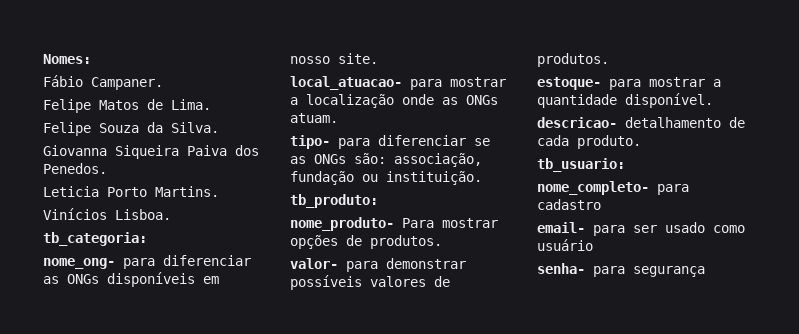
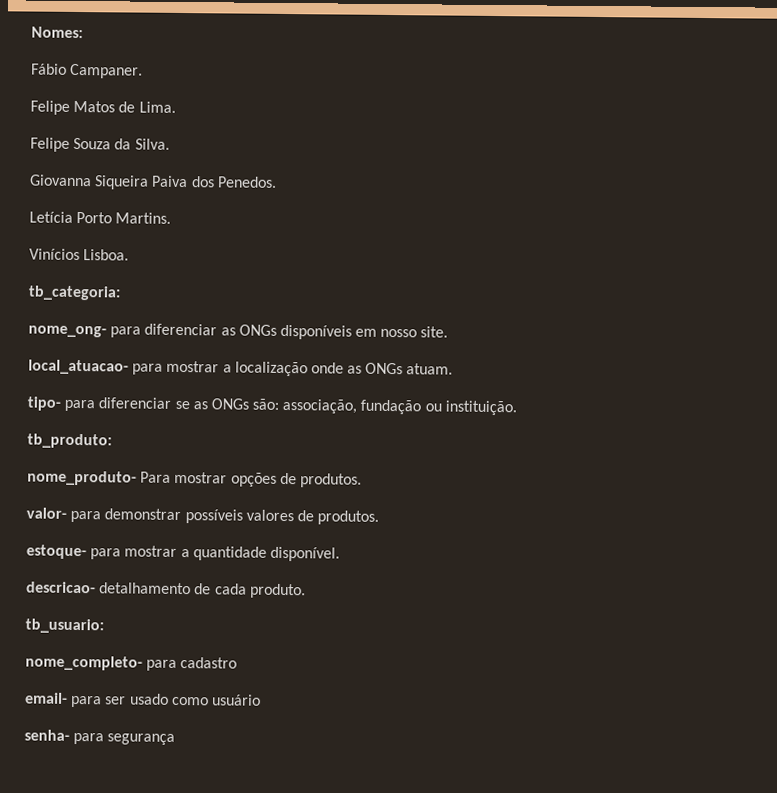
- Leticia Porto Martins.
+ Letícia Porto Martins.

